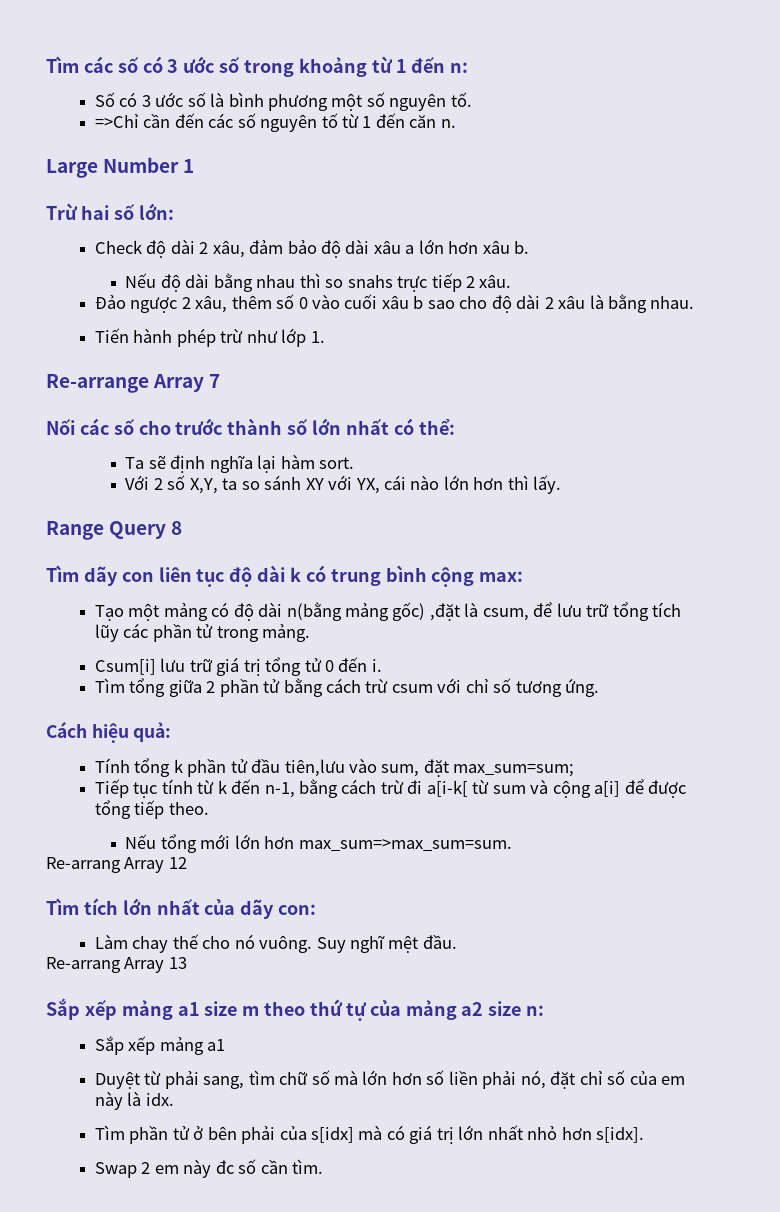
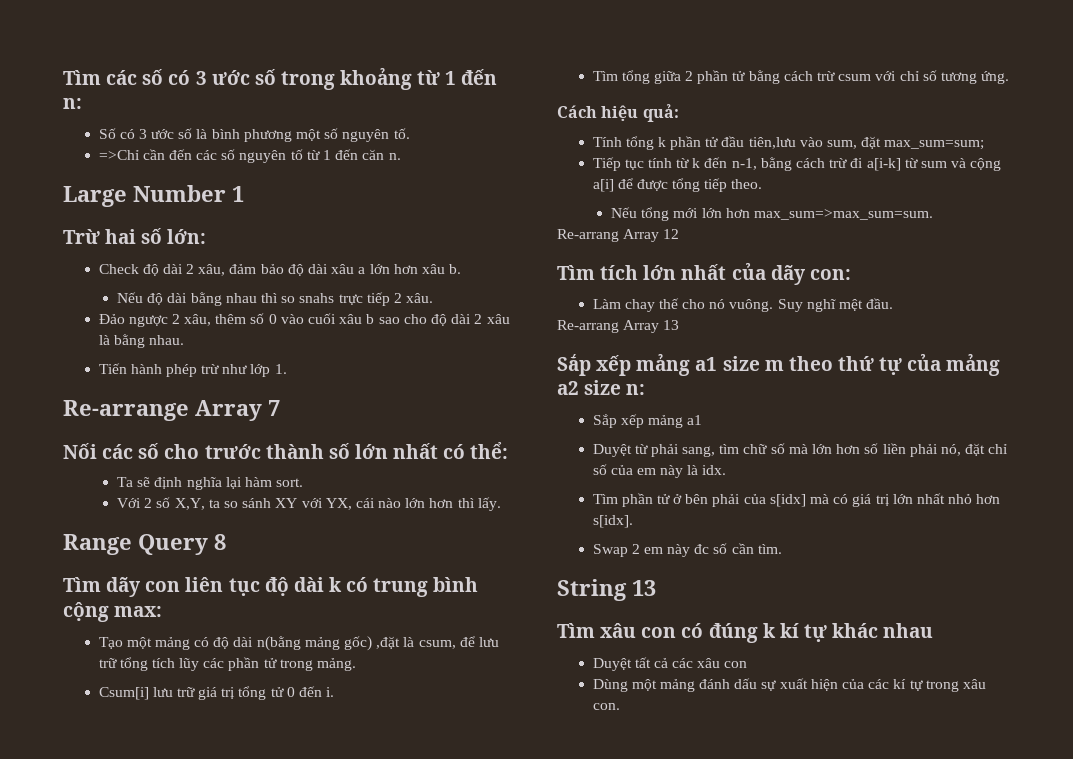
- Tiếp tục tính từ k đến n-1, bằng cách trừ đi a[i-k[ từ sum và cộng a[i] để được tổng tiếp theo.
+ Tiếp tục tính từ k đến n-1, bằng cách trừ đi a[i-k] từ sum và cộng a[i] để được tổng tiếp theo.
+ String 13
+ Tìm xâu con có đúng k kí tự khác nhau
+ Duyệt tất cả các xâu con
+ Dùng một mảng đánh dấu sự xuất hiện của các kí tự trong xâu con.

